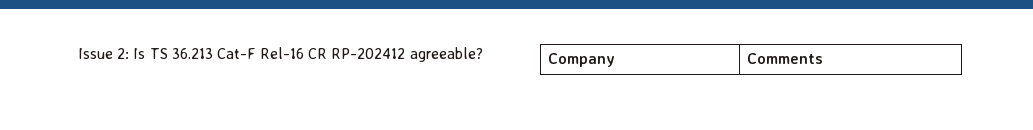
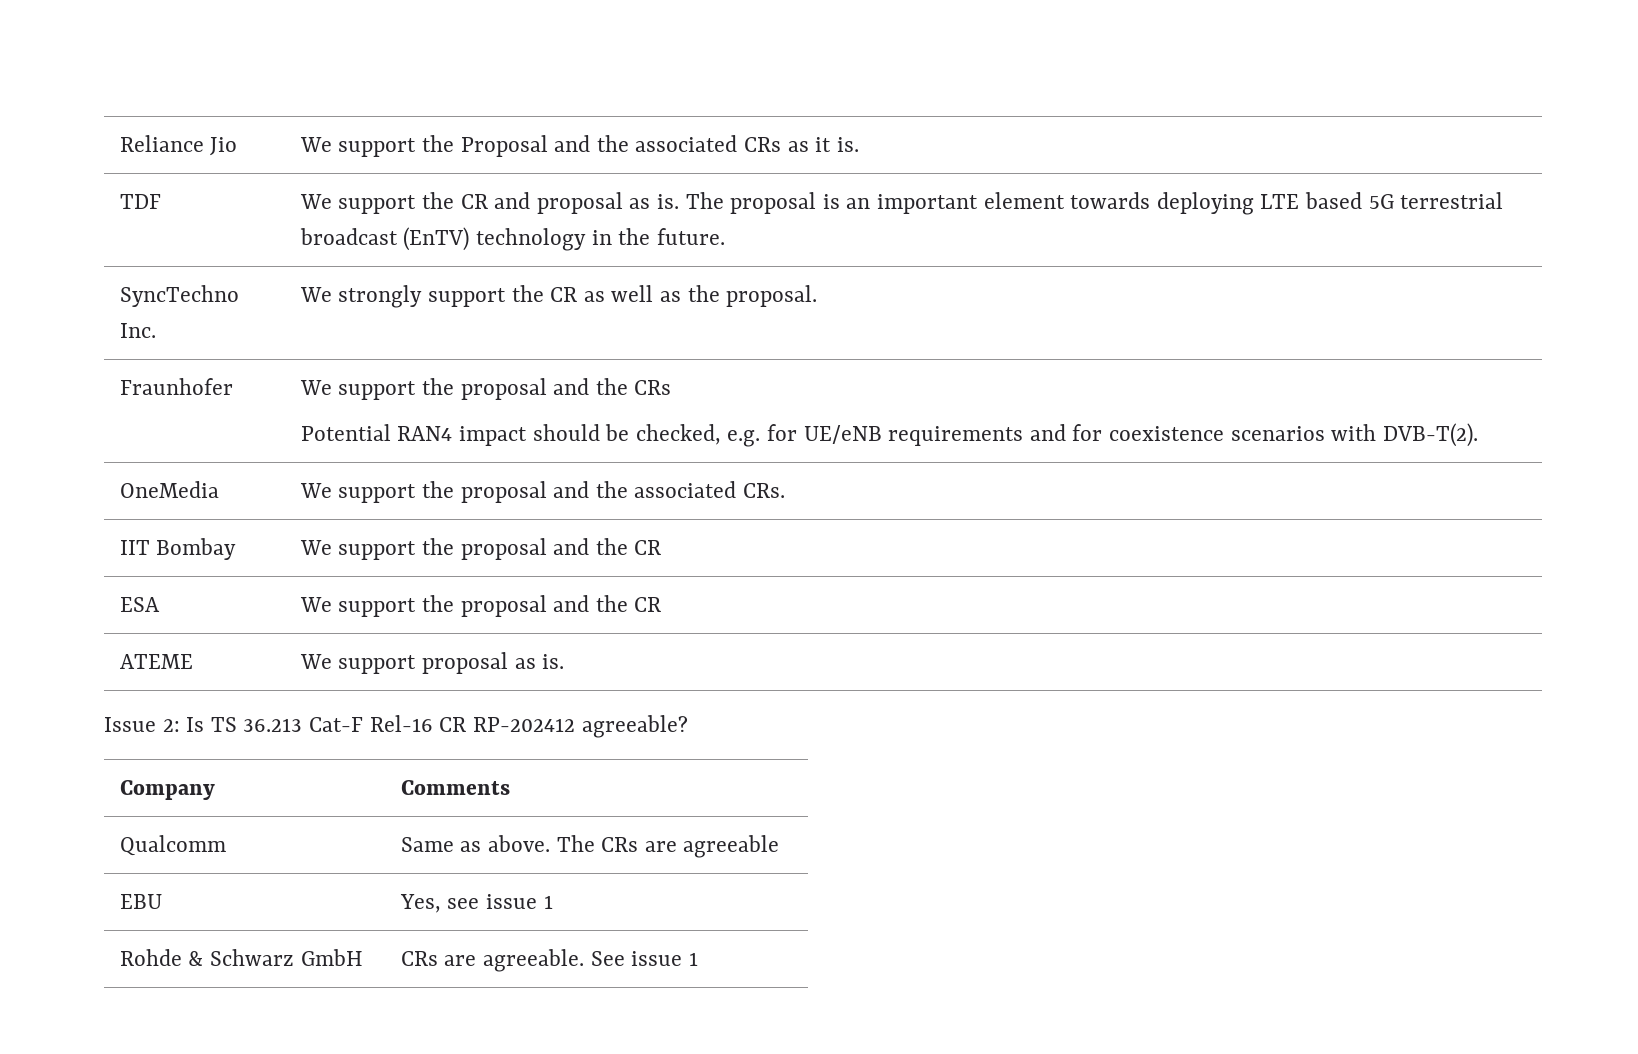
+ Reliance Jio | We support the Proposal and the associated CRs as it is.
+ TDF | We support the CR and proposal as is. The proposal is an important element towards deploying LTE based 5G terrestrial broadcast (EnTV) technology in the future.
+ SyncTechno Inc. | We strongly support the CR as well as the proposal.
+ Fraunhofer | We support the proposal and the CRs
+ Potential RAN4 impact should be checked, e.g. for UE/eNB requirements and for coexistence scenarios with DVB-T(2).
+ OneMedia | We support the proposal and the associated CRs.
+ IIT Bombay | We support the proposal and the CR
+ ESA | We support the proposal and the CR
+ ATEME | We support proposal as is.
+ Qualcomm | Same as above. The CRs are agreeable
+ EBU | Yes, see issue 1
+ Rohde & Schwarz GmbH | CRs are agreeable. See issue 1

